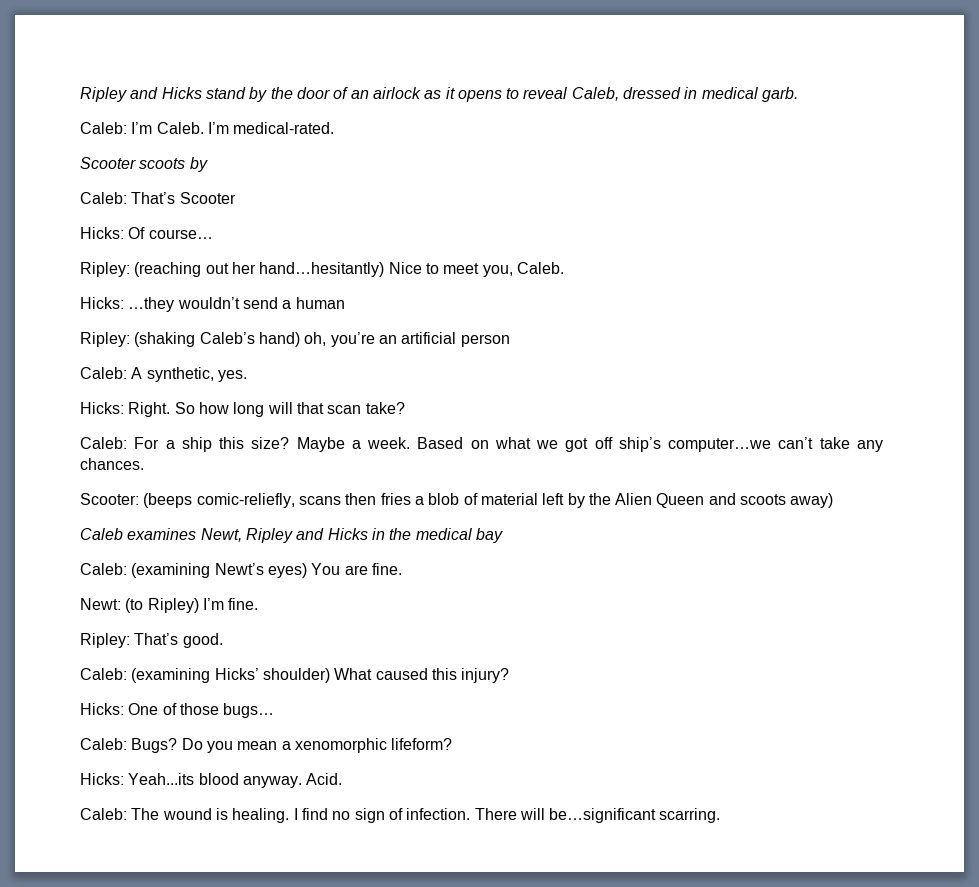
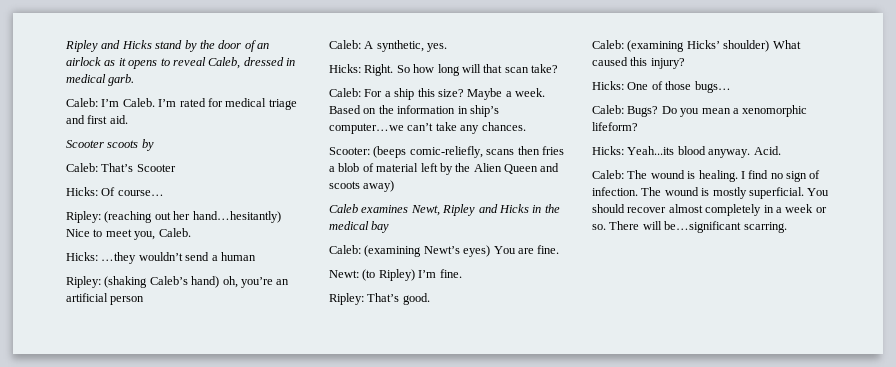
- I’m medical-rated.
+ I’m rated for medical triage and first aid.
- Based on what we got off ship’s computer…we can’t take any chances.
+ Based on the information in ship’s computer…we can’t take any chances.
+ The wound is mostly superficial. You should recover almost completely in a week or so.

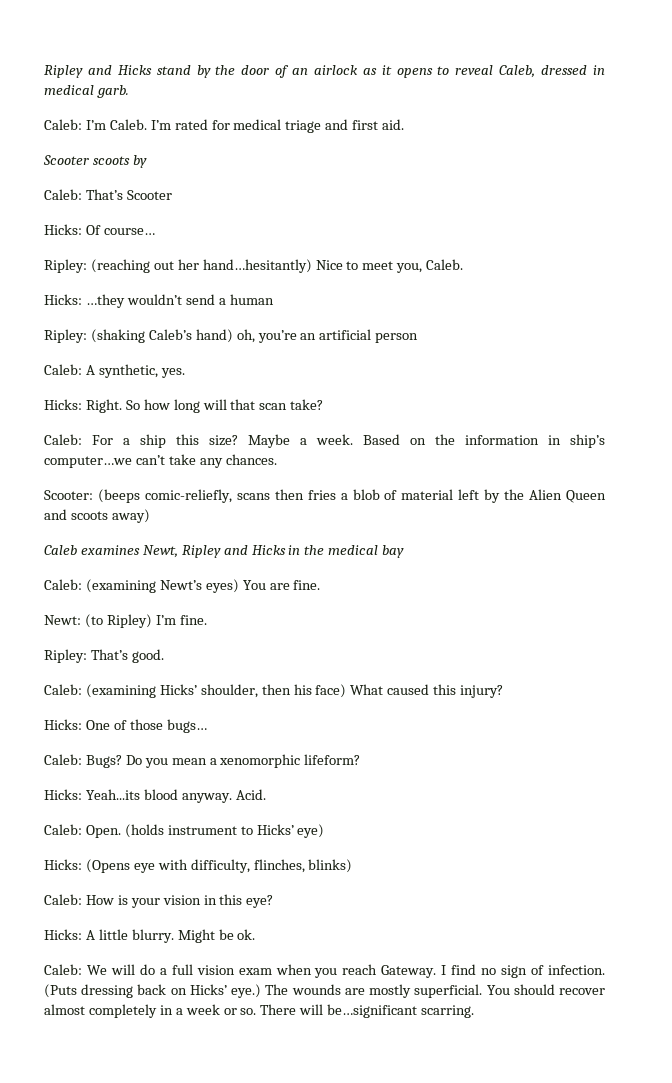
- Caleb: (examining Hicks’ shoulder) What caused this injury?
+ Caleb: (examining Hicks’ shoulder, then his face) What caused this injury?
- Caleb: The wound is healing.
+ Caleb: Open. (holds instrument to Hicks’ eye)
+ Hicks: (Opens eye with difficulty, flinches, blinks)
+ Caleb: How is your vision in this eye?
+ Hicks: A little blurry. Might be ok.
+ Caleb: We will do a full vision exam when you reach Gateway.
- The wound is mostly superficial.
+ (Puts dressing back on Hicks’ eye.) The wounds are mostly superficial.

